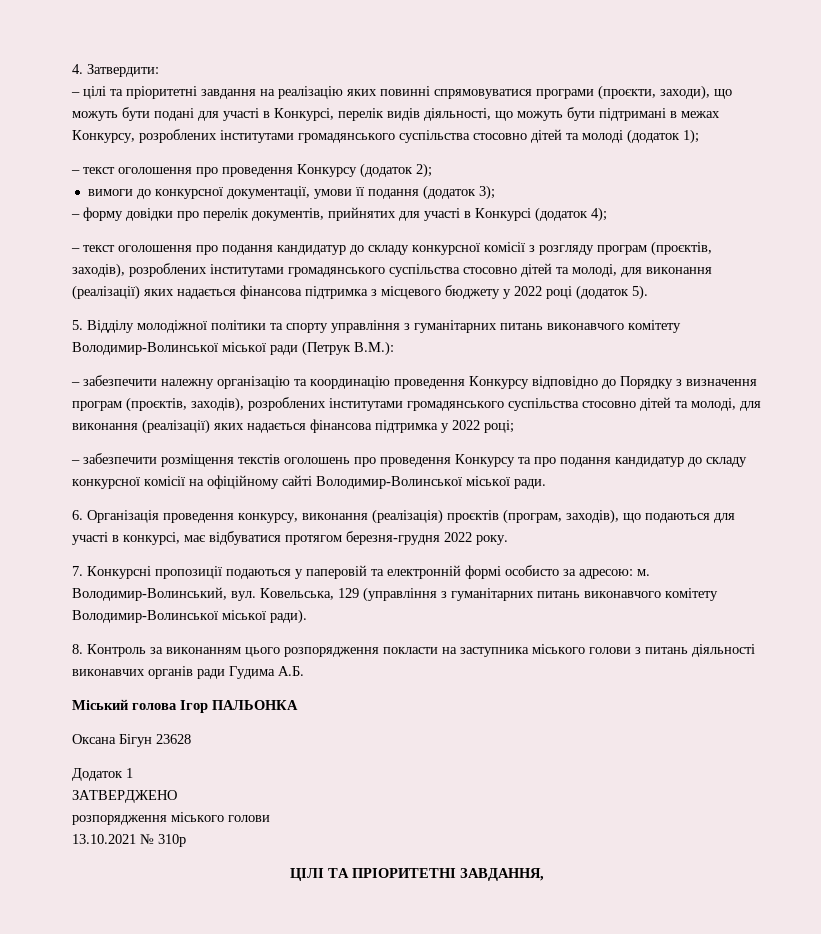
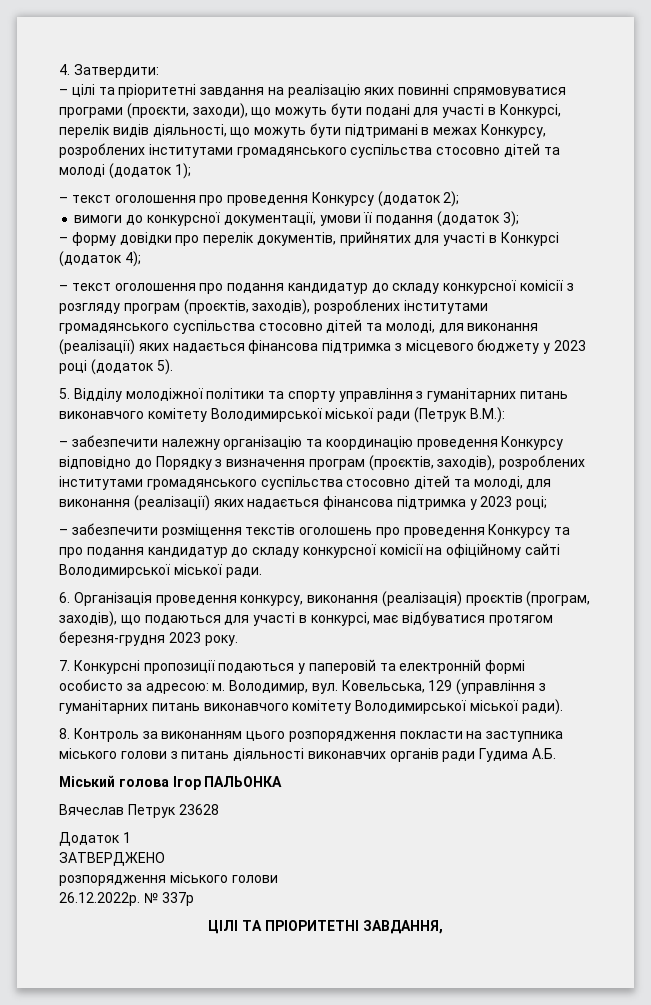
- – текст оголошення про подання кандидатур до складу конкурсної комісії з розгляду програм (проєктів, заходів), розроблених інститутами громадянського суспільства стосовно дітей та молоді, для виконання (реалізації) яких надається фінансова підтримка з місцевого бюджету у 2022 році (додаток 5).
+ – текст оголошення про подання кандидатур до складу конкурсної комісії з розгляду програм (проєктів, заходів), розроблених інститутами громадянського суспільства стосовно дітей та молоді, для виконання (реалізації) яких надається фінансова підтримка з місцевого бюджету у 2023 році (додаток 5).
- 5. Відділу молодіжної політики та спорту управління з гуманітарних питань виконавчого комітету Володимир-Волинської міської ради (Петрук В.М.):
+ 5. Відділу молодіжної політики та спорту управління з гуманітарних питань виконавчого комітету Володимирської міської ради (Петрук В.М.):
- – забезпечити належну організацію та координацію проведення Конкурсу відповідно до Порядку з визначення програм (проєктів, заходів), розроблених інститутами громадянського суспільства стосовно дітей та молоді, для виконання (реалізації) яких надається фінансова підтримка у 2022 році;
+ – забезпечити належну організацію та координацію проведення Конкурсу відповідно до Порядку з визначення програм (проєктів, заходів), розроблених інститутами громадянського суспільства стосовно дітей та молоді, для виконання (реалізації) яких надається фінансова підтримка у 2023 році;
- – забезпечити розміщення текстів оголошень про проведення Конкурсу та про подання кандидатур до складу конкурсної комісії на офіційному сайті Володимир-Волинської міської ради.
+ – забезпечити розміщення текстів оголошень про проведення Конкурсу та про подання кандидатур до складу конкурсної комісії на офіційному сайті Володимирської міської ради.
- 6. Організація проведення конкурсу, виконання (реалізація) проєктів (програм, заходів), що подаються для участі в конкурсі, має відбуватися протягом березня-грудня 2022 року.
+ 6. Організація проведення конкурсу, виконання (реалізація) проєктів (програм, заходів), що подаються для участі в конкурсі, має відбуватися протягом березня-грудня 2023 року.
- Володимир-Волинський, вул.
+ Володимир, вул.
- Ковельська, 129 (управління з гуманітарних питань виконавчого комітету Володимир-Волинської міської ради).
+ Ковельська, 129 (управління з гуманітарних питань виконавчого комітету Володимирської міської ради).
- Оксана Бігун 23628
+ Вячеслав Петрук 23628
- 13.10.2021 № 310р
+ 26.12.2022р. № 337р

